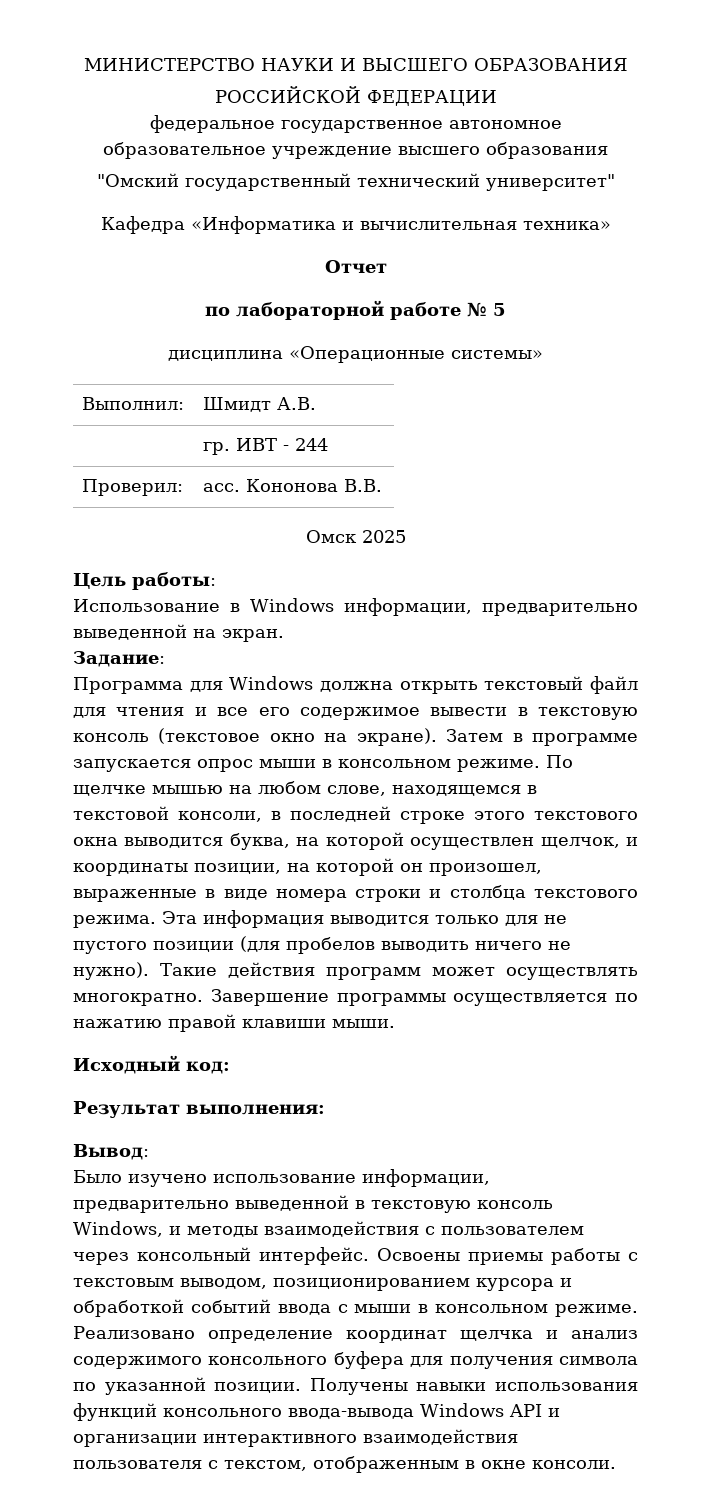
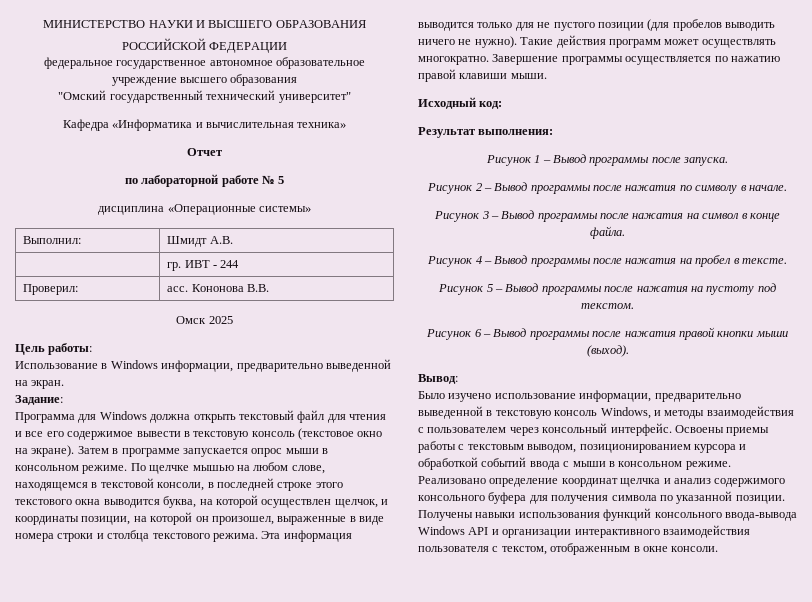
+ Рисунок 1 – Вывод программы после запуска.
+ Рисунок 2 – Вывод программы после нажатия по символу в начале.
+ Рисунок 3 – Вывод программы после нажатия на символ в конце файла.
+ Рисунок 4 – Вывод программы после нажатия на пробел в тексте.
+ Рисунок 5 – Вывод программы после нажатия на пустоту под текстом.
+ Рисунок 6 – Вывод программы после нажатия правой кнопки мыши (выход).

